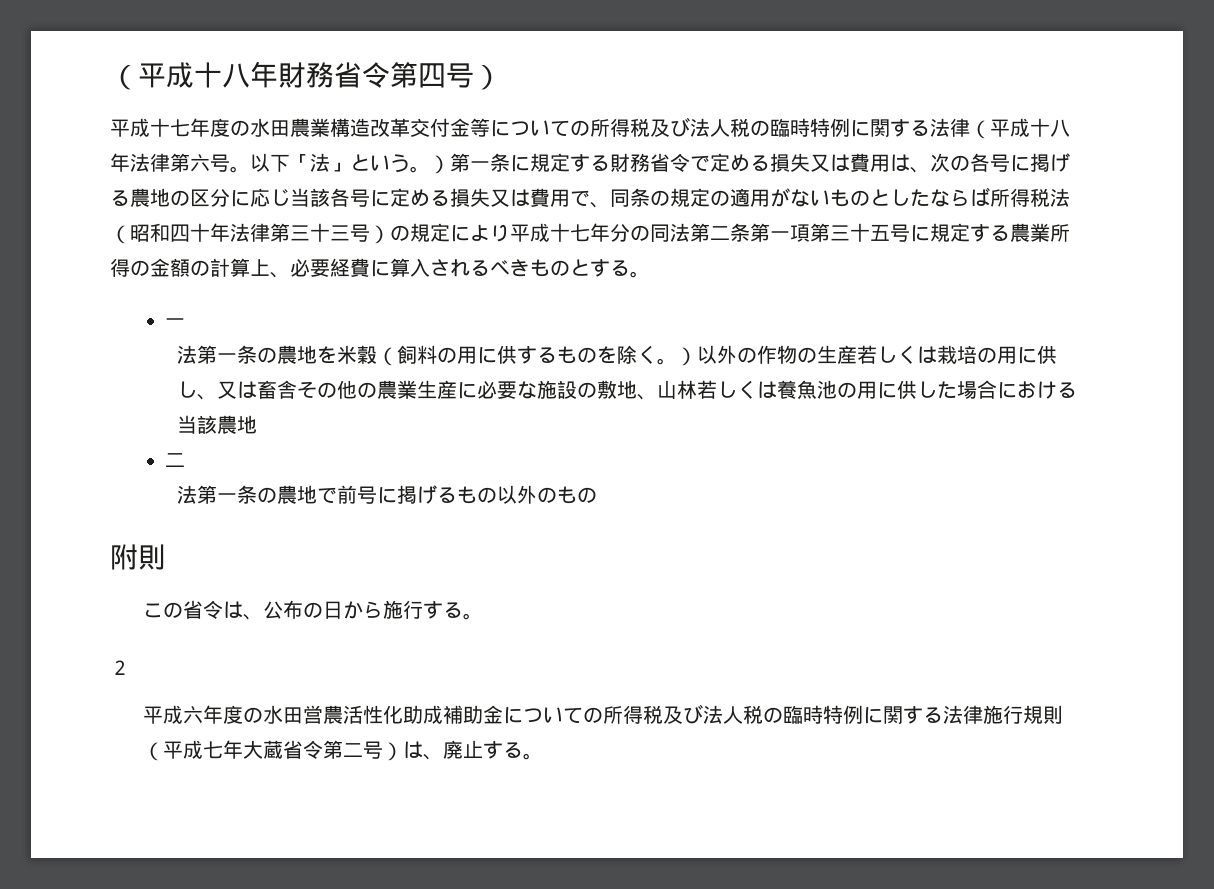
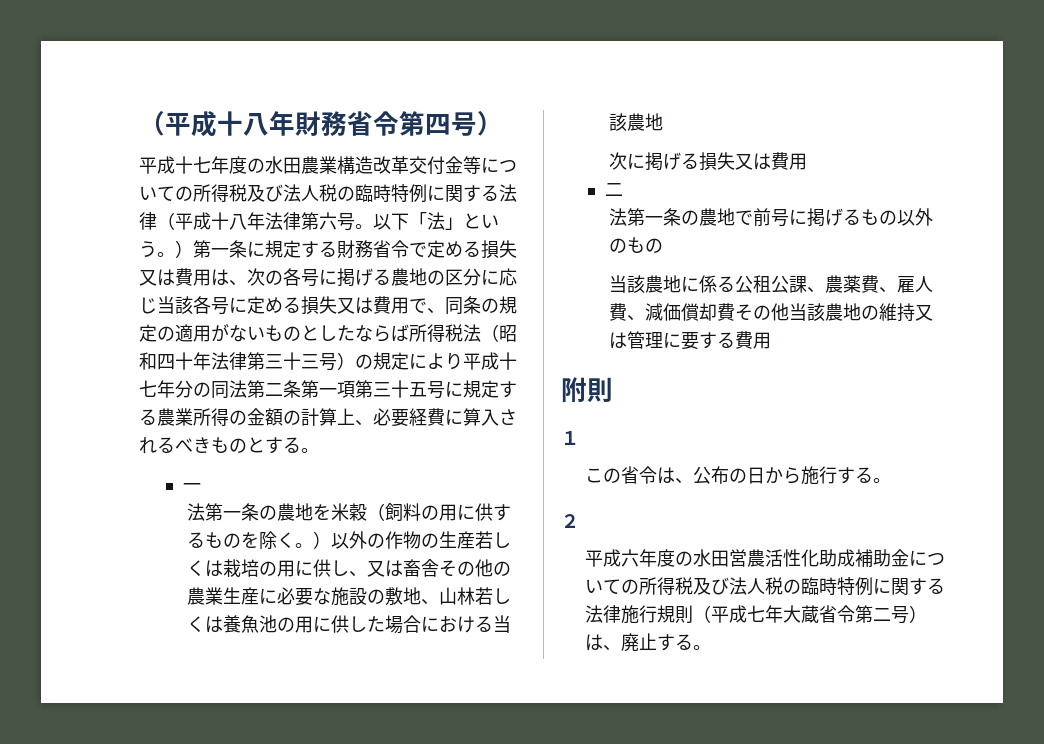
+ 次に掲げる損失又は費用
+ 当該農地に係る公租公課、農薬費、雇人費、減価償却費その他当該農地の維持又は管理に要する費用
+ １

